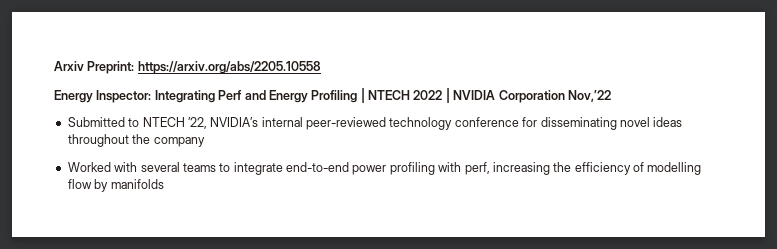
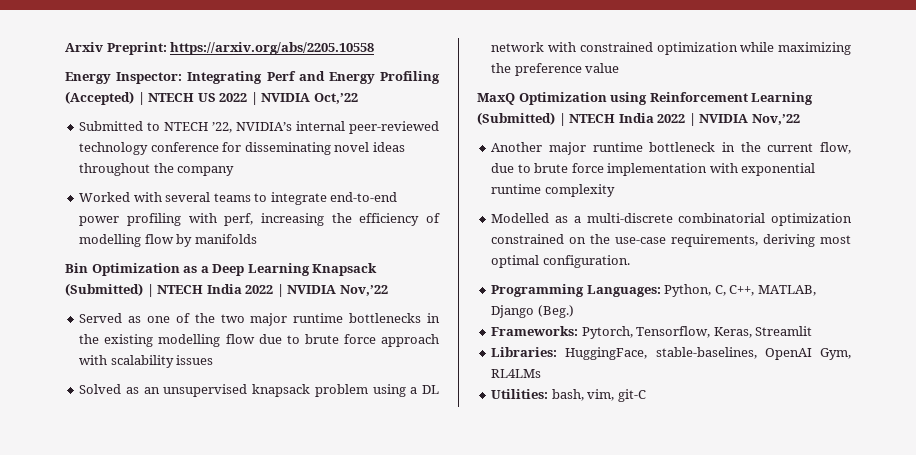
- Energy Inspector: Integrating Perf and Energy Profiling | NTECH 2022 | NVIDIA Corporation Nov,’22
+ Energy Inspector: Integrating Perf and Energy Profiling (Accepted) | NTECH US 2022 | NVIDIA Oct,’22
+ Bin Optimization as a Deep Learning Knapsack (Submitted) | NTECH India 2022 | NVIDIA Nov,’22
+ Served as one of the two major runtime bottlenecks in the existing modelling flow due to brute force approach with scalability issues
+ Solved as an unsupervised knapsack problem using a DL network with constrained optimization while maximizing the preference value
+ MaxQ Optimization using Reinforcement Learning (Submitted) | NTECH India 2022 | NVIDIA Nov,’22
+ Another major runtime bottleneck in the current flow, due to brute force implementation with exponential runtime complexity
+ Modelled as a multi-discrete combinatorial optimization constrained on the use-case requirements, deriving most optimal configuration.
+ Programming Languages: Python, C, C++, MATLAB, Django (Beg.)
+ Frameworks: Pytorch, Tensorflow, Keras, Streamlit
+ Libraries: HuggingFace, stable-baselines, OpenAI Gym, RL4LMs
+ Utilities: bash, vim, git-C

